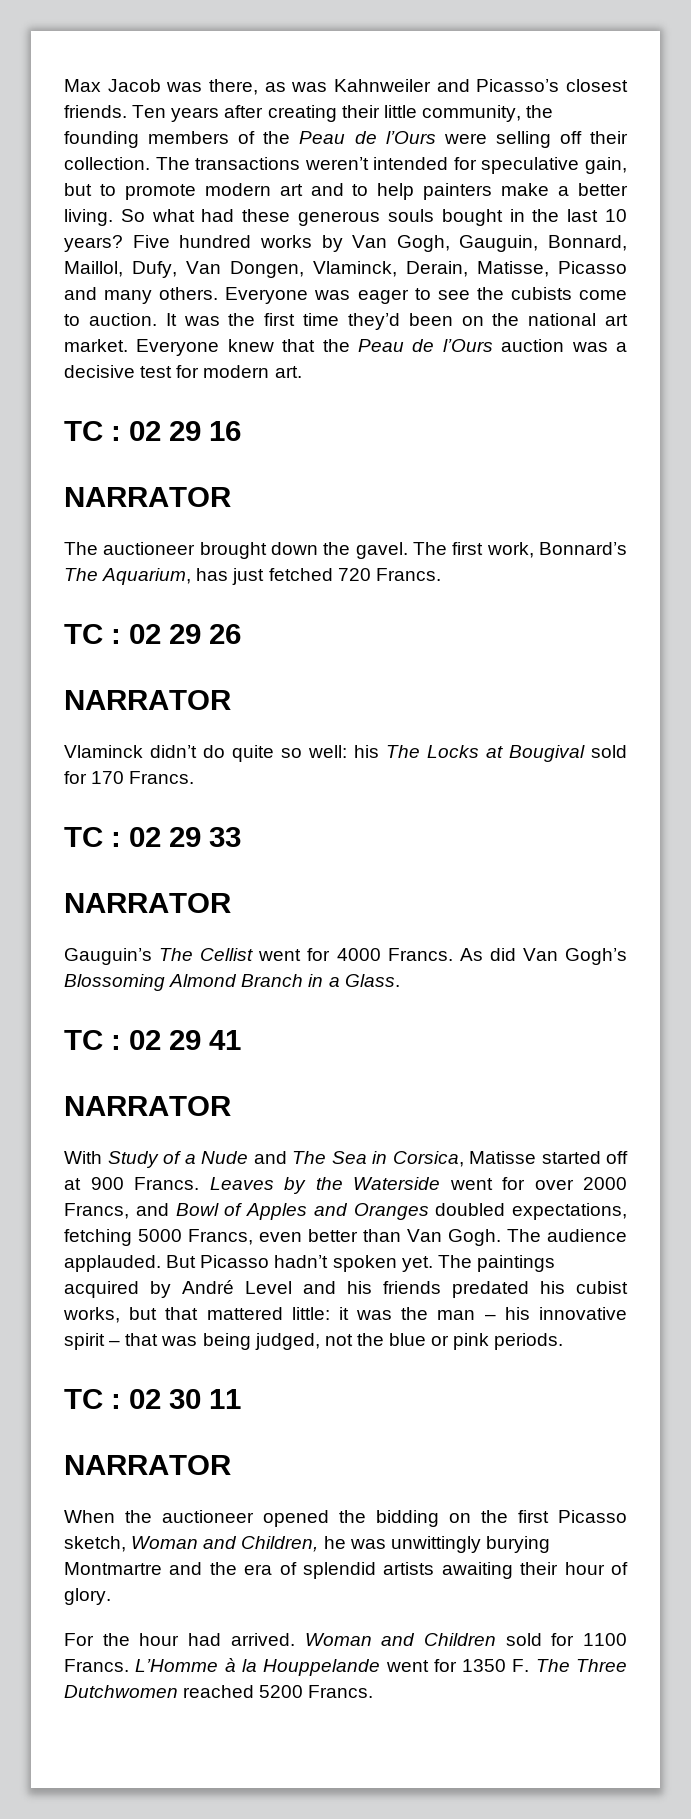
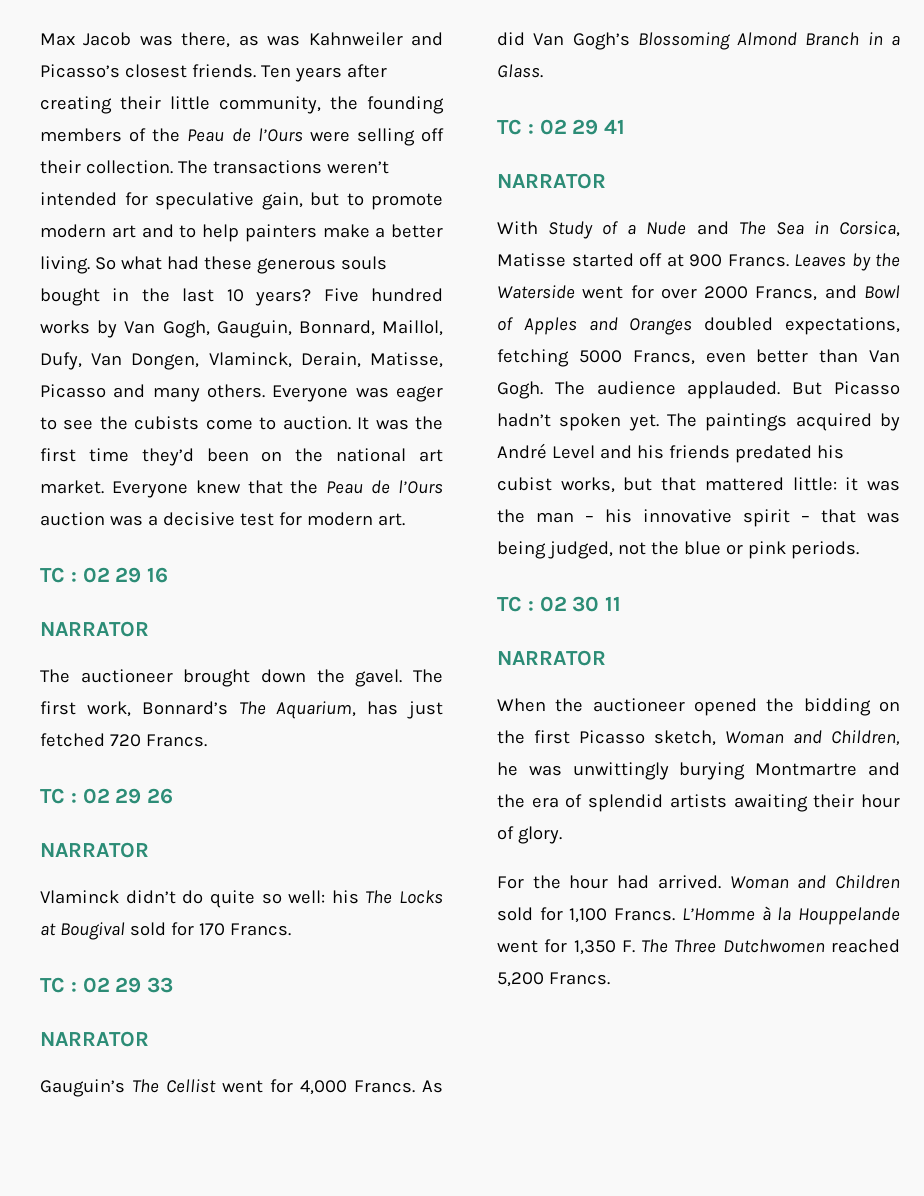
- Gauguin’s The Cellist went for 4000 Francs.
+ Gauguin’s The Cellist went for 4,000 Francs.
- Woman and Children sold for 1100 Francs.
+ Woman and Children sold for 1,100 Francs.
- L’Homme à la Houppelande went for 1350 F. The Three Dutchwomen reached 5200 Francs.
+ L’Homme à la Houppelande went for 1,350 F. The Three Dutchwomen reached 5,200 Francs.

